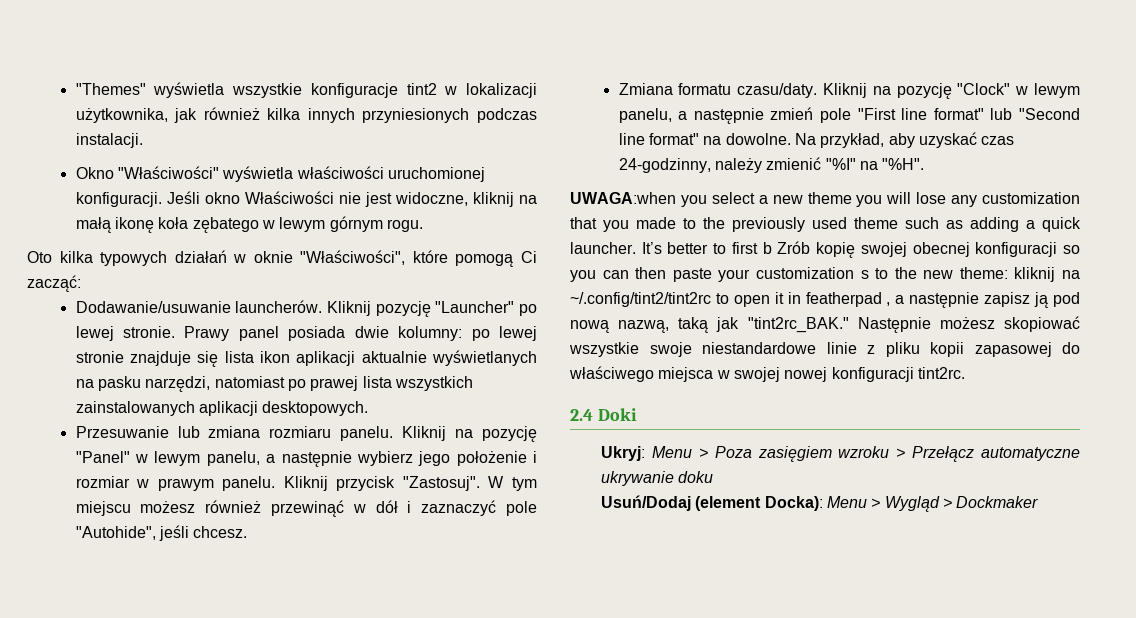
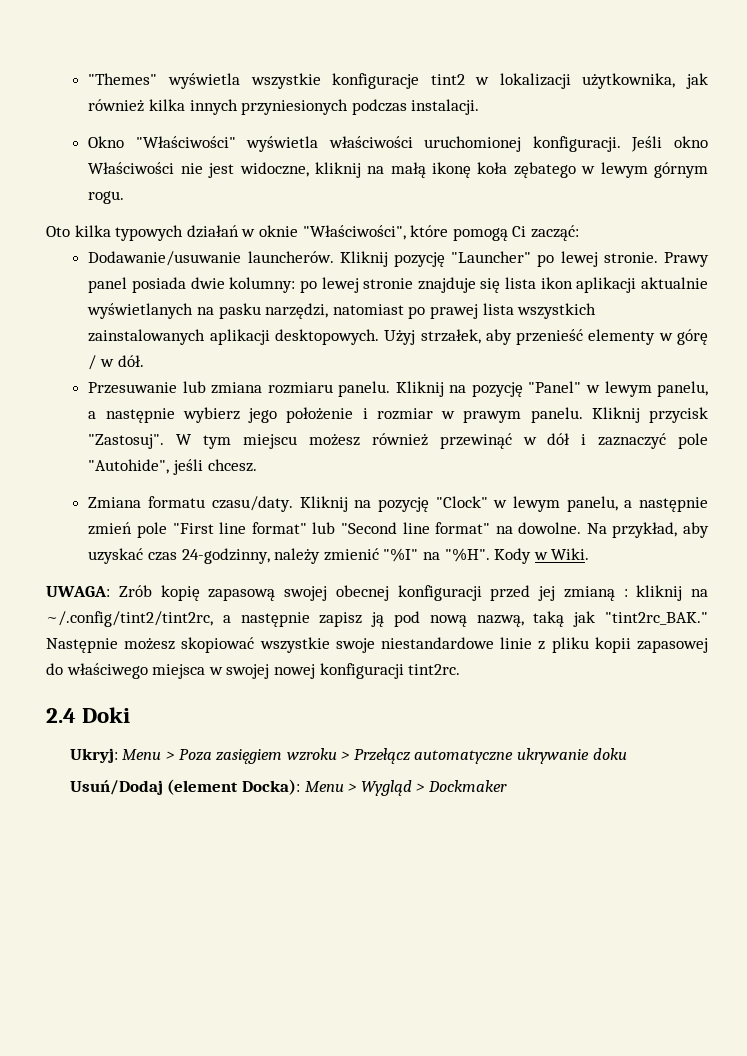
+ Użyj strzałek, aby przenieść elementy w górę / w dół.
- Na przykład, aby uzyskać czas 24-godzinny, należy zmienić "%I" na "%H".
- UWAGA:when you select a new theme you will lose any customization that you made to the previously used theme such as adding a quick launcher. It’s better to first b Zrób kopię swojej obecnej konfiguracji so you can then paste your customization s to the new theme: kliknij na ~/.config/tint2/tint2rc to open it in featherpad , a następnie zapisz ją pod nową nazwą, taką jak "tint2rc_BAK."
+ Na przykład, aby uzyskać czas 24-godzinny, należy zmienić "%I" na "%H". Kody w Wiki.
+ UWAGA: Zrób kopię zapasową swojej obecnej konfiguracji przed jej zmianą : kliknij na ~/.config/tint2/tint2rc, a następnie zapisz ją pod nową nazwą, taką jak "tint2rc_BAK."

